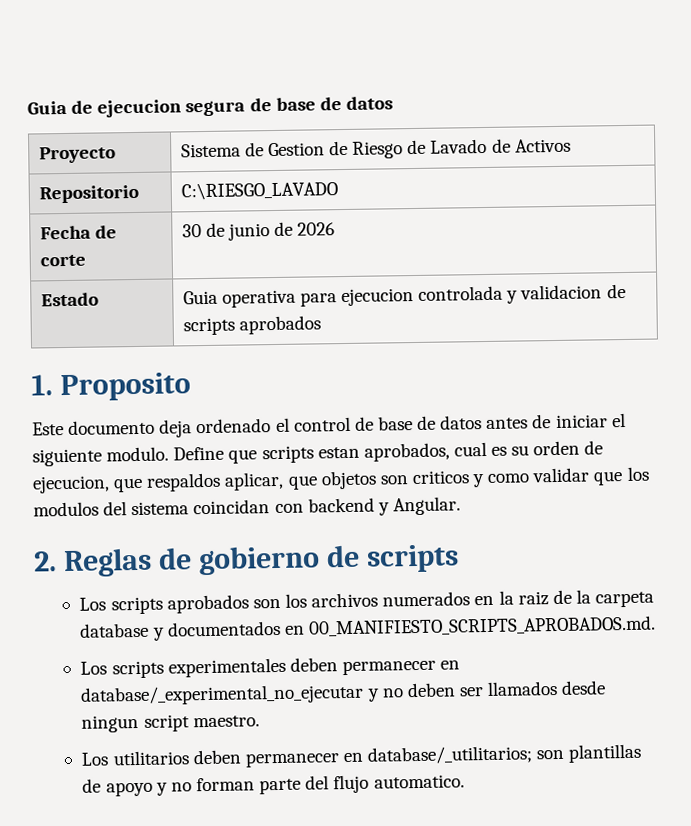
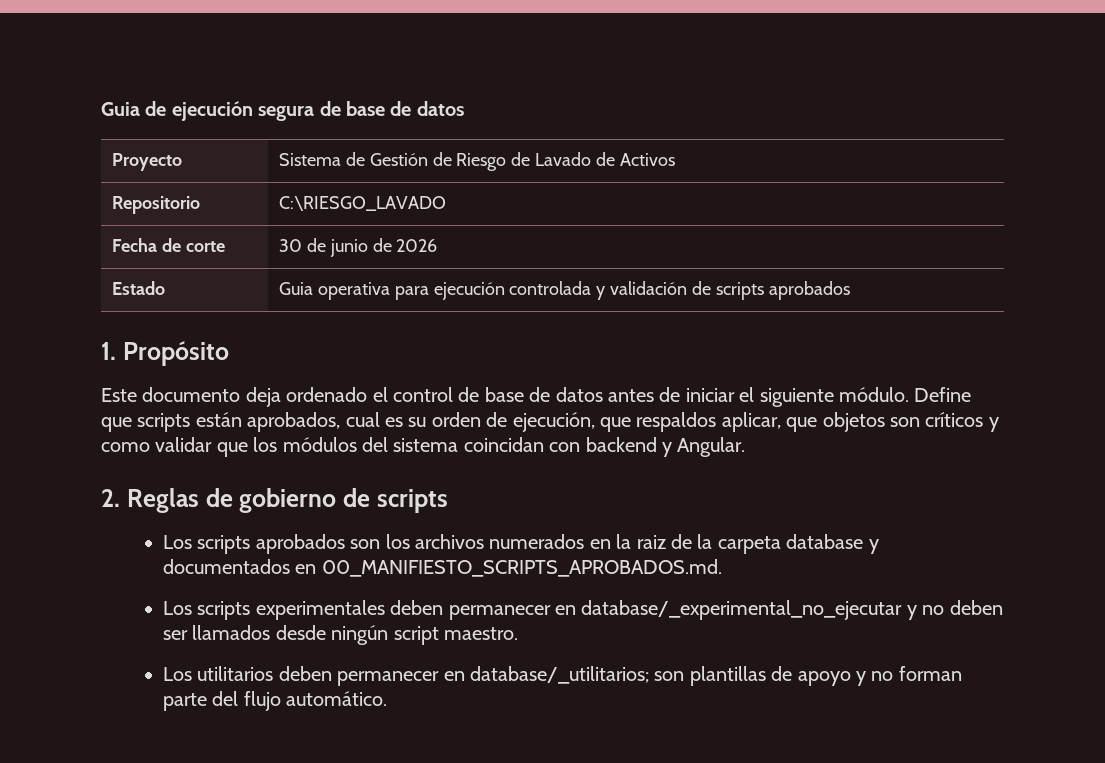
- Guia de ejecucion segura de base de datos
+ Guia de ejecución segura de base de datos
- Proyecto | Sistema de Gestion de Riesgo de Lavado de Activos
+ Proyecto | Sistema de Gestión de Riesgo de Lavado de Activos
- Estado | Guia operativa para ejecucion controlada y validacion de scripts aprobados
+ Estado | Guia operativa para ejecución controlada y validación de scripts aprobados
- 1. Proposito
+ 1. Propósito
- Este documento deja ordenado el control de base de datos antes de iniciar el siguiente modulo.
+ Este documento deja ordenado el control de base de datos antes de iniciar el siguiente módulo.
- Define que scripts estan aprobados, cual es su orden de ejecucion, que respaldos aplicar, que objetos son criticos y como validar que los modulos del sistema coincidan con backend y Angular.
+ Define que scripts están aprobados, cual es su orden de ejecución, que respaldos aplicar, que objetos son críticos y como validar que los módulos del sistema coincidan con backend y Angular.
- Los scripts experimentales deben permanecer en database/_experimental_no_ejecutar y no deben ser llamados desde ningun script maestro.
+ Los scripts experimentales deben permanecer en database/_experimental_no_ejecutar y no deben ser llamados desde ningún script maestro.
- Los utilitarios deben permanecer en database/_utilitarios; son plantillas de apoyo y no forman parte del flujo automatico.
+ Los utilitarios deben permanecer en database/_utilitarios; son plantillas de apoyo y no forman parte del flujo automático.

